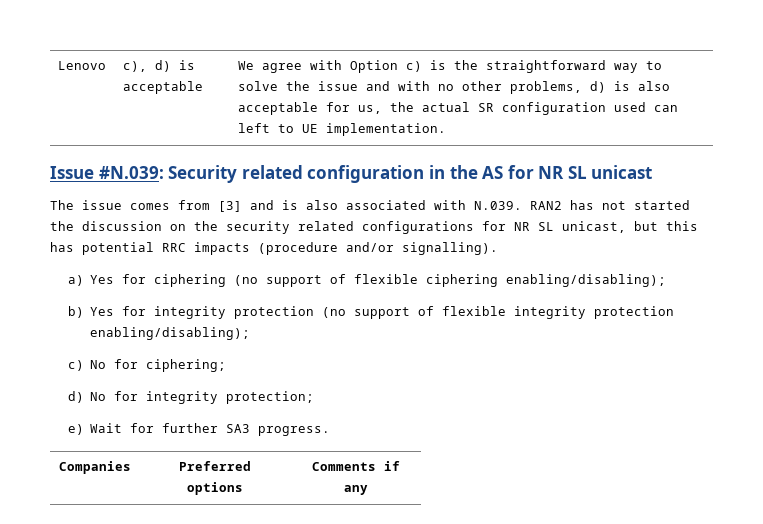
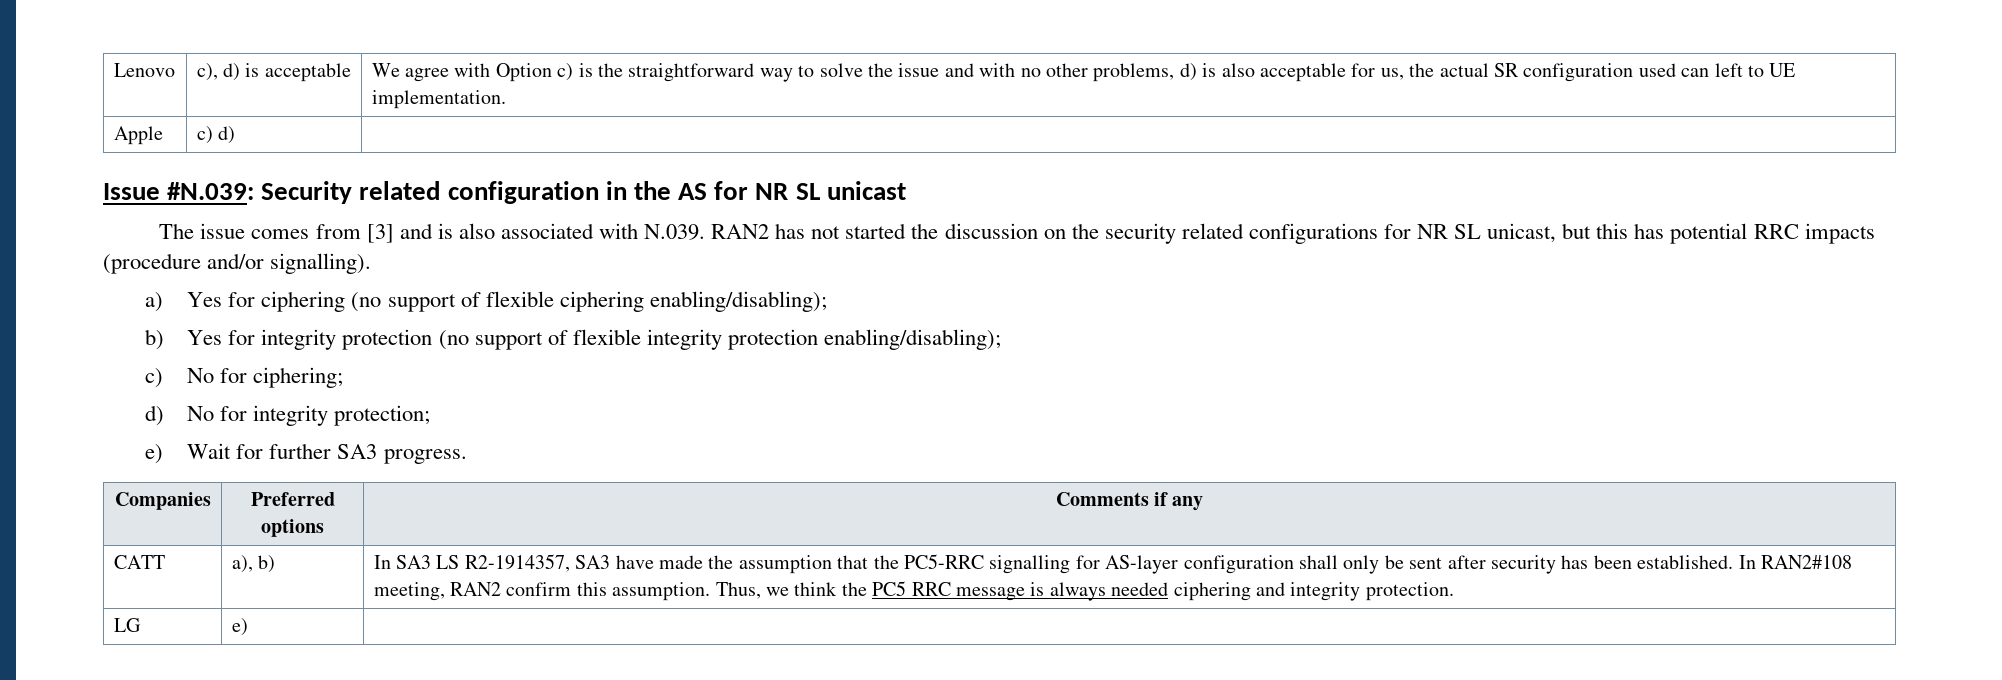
+ Apple | c) d) |
+ CATT | a), b) | In SA3 LS R2-1914357, SA3 have made the assumption that the PC5-RRC signalling for AS-layer configuration shall only be sent after security has been established. In RAN2#108 meeting, RAN2 confirm this assumption. Thus, we think the PC5 RRC message is always needed ciphering and integrity protection.
+ LG | e) |

